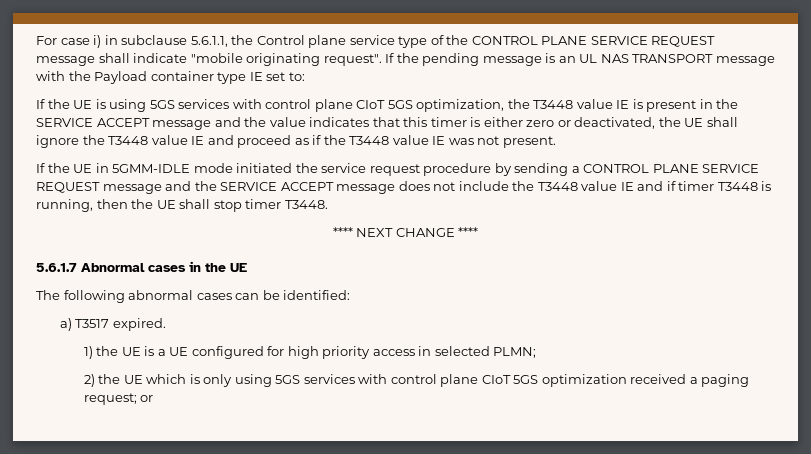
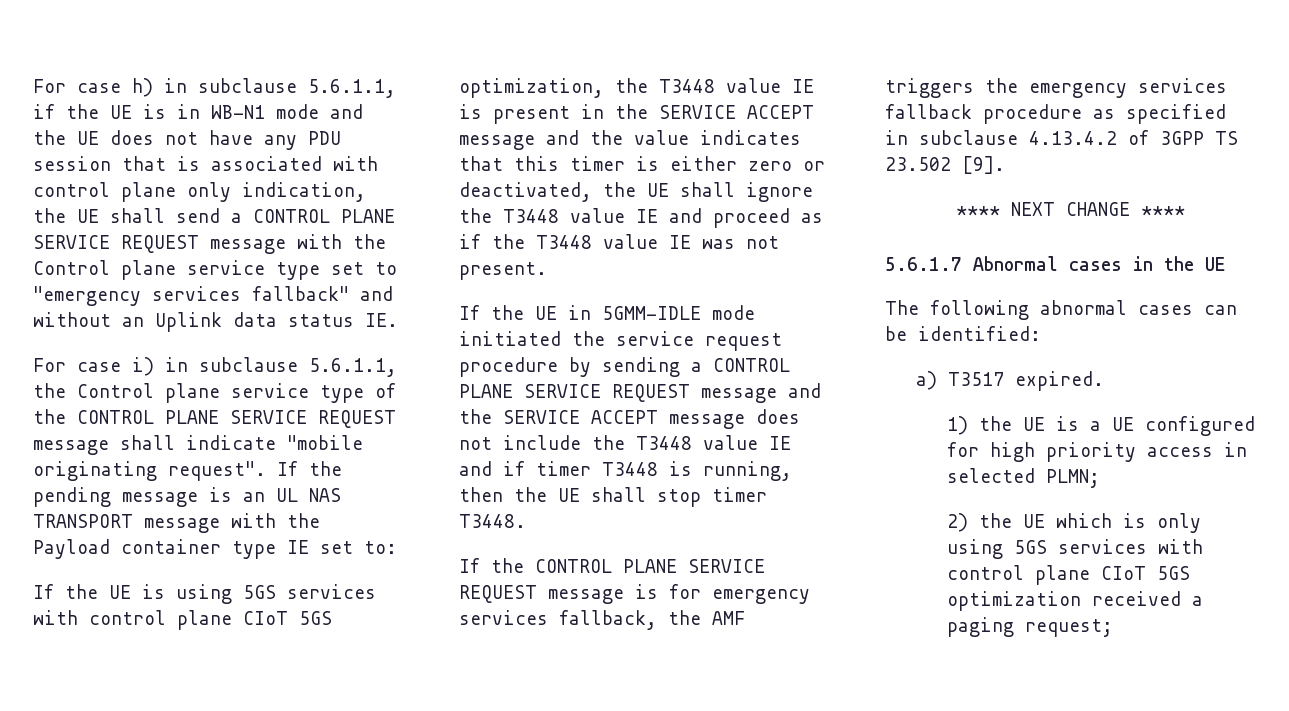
+ For case h) in subclause 5.6.1.1, if the UE is in WB-N1 mode and the UE does not have any PDU session that is associated with control plane only indication, the UE shall send a CONTROL PLANE SERVICE REQUEST message with the Control plane service type set to "emergency services fallback" and without an Uplink data status IE.
+ If the CONTROL PLANE SERVICE REQUEST message is for emergency services fallback, the AMF triggers the emergency services fallback procedure as specified in subclause 4.13.4.2 of 3GPP TS 23.502 [9].
- 2) the UE which is only using 5GS services with control plane CIoT 5GS optimization received a paging request; or
+ 2) the UE which is only using 5GS services with control plane CIoT 5GS optimization received a paging request;

